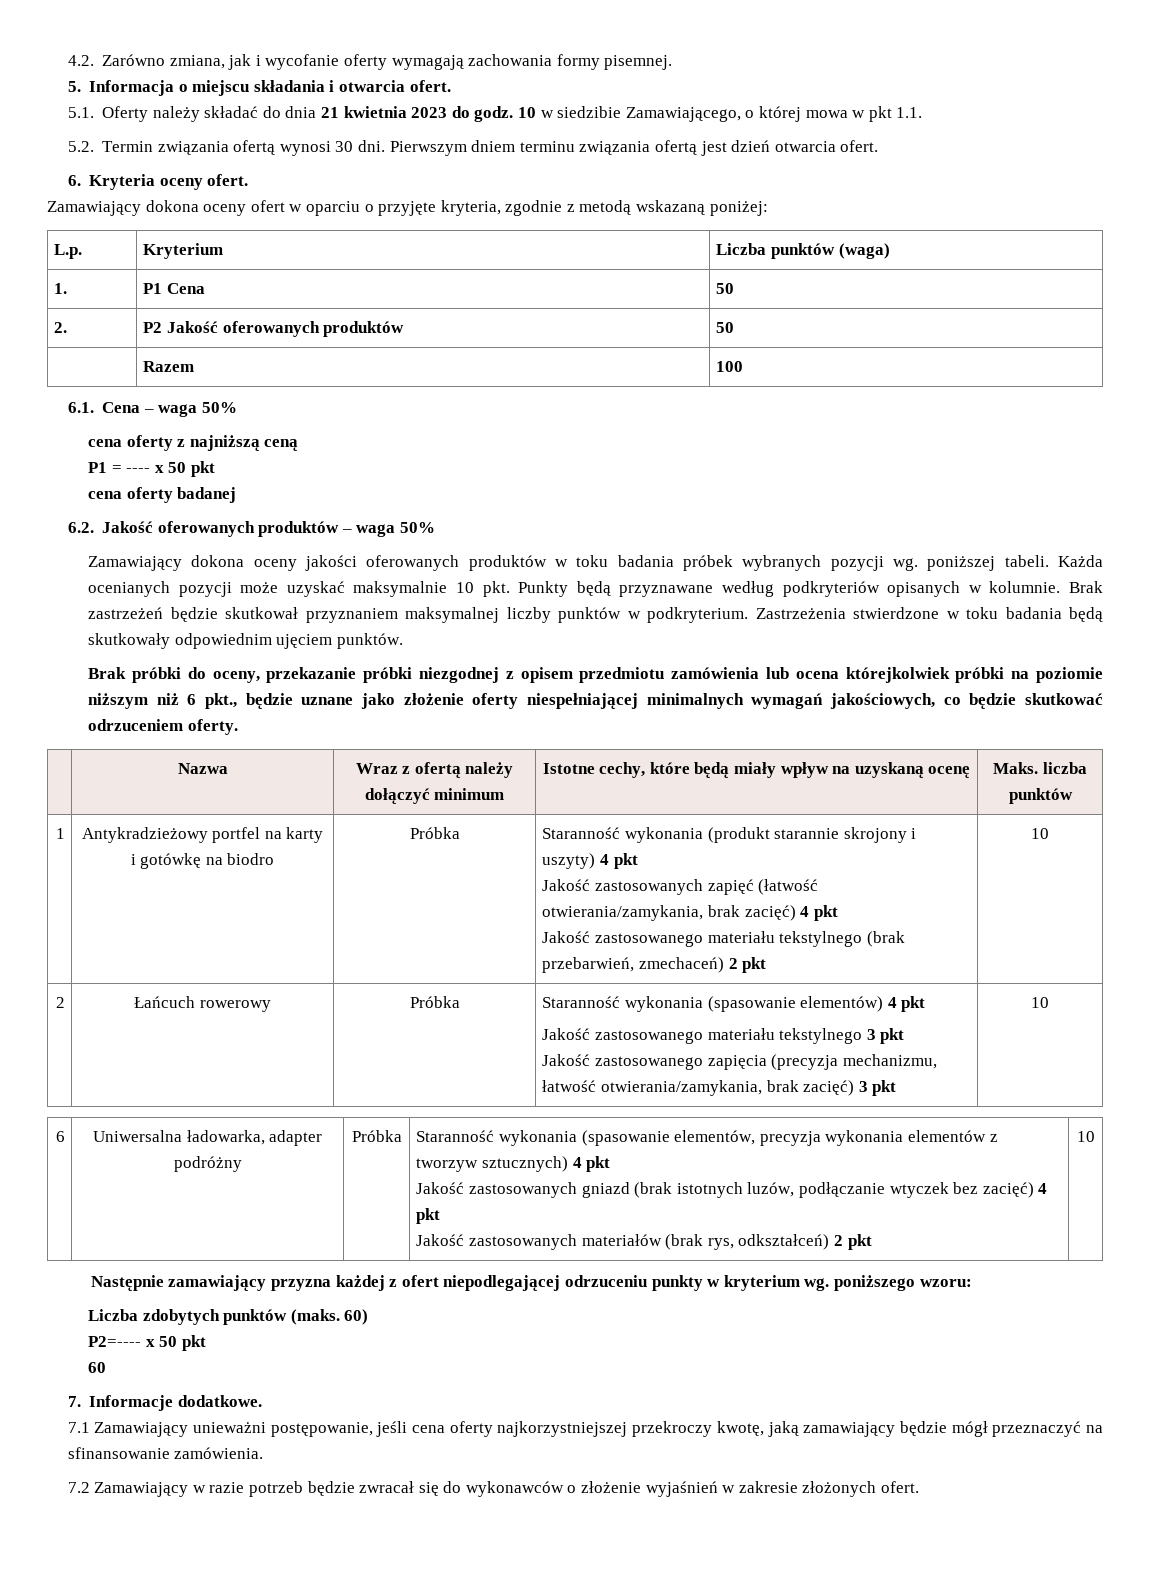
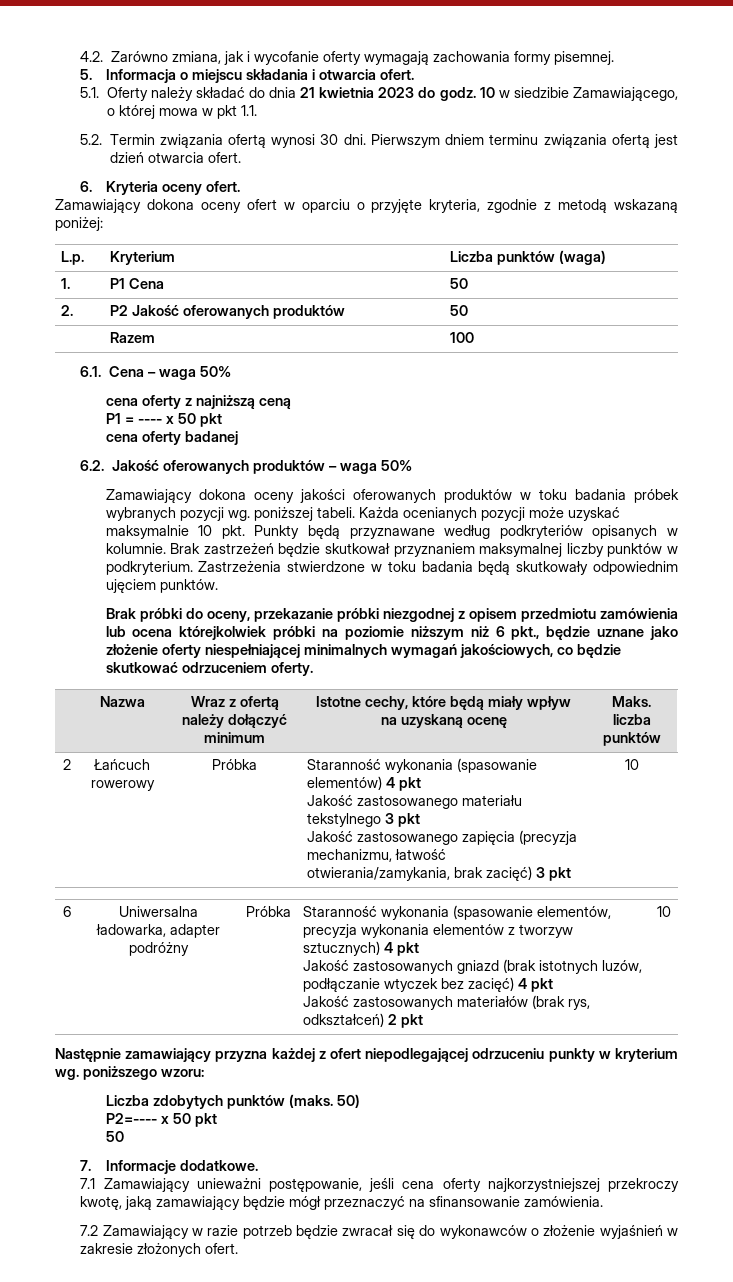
- 1 | Antykradzieżowy portfel na karty i gotówkę na biodro | Próbka | Staranność wykonania (produkt starannie skrojony i uszyty) 4 pkt
- Jakość zastosowanych zapięć (łatwość otwierania/zamykania, brak zacięć) 4 pkt
- Jakość zastosowanego materiału tekstylnego (brak przebarwień, zmechaceń) 2 pkt | 10
- 60)
+ 50)
  P2=---- x 50 pkt
- 60
+ 50

